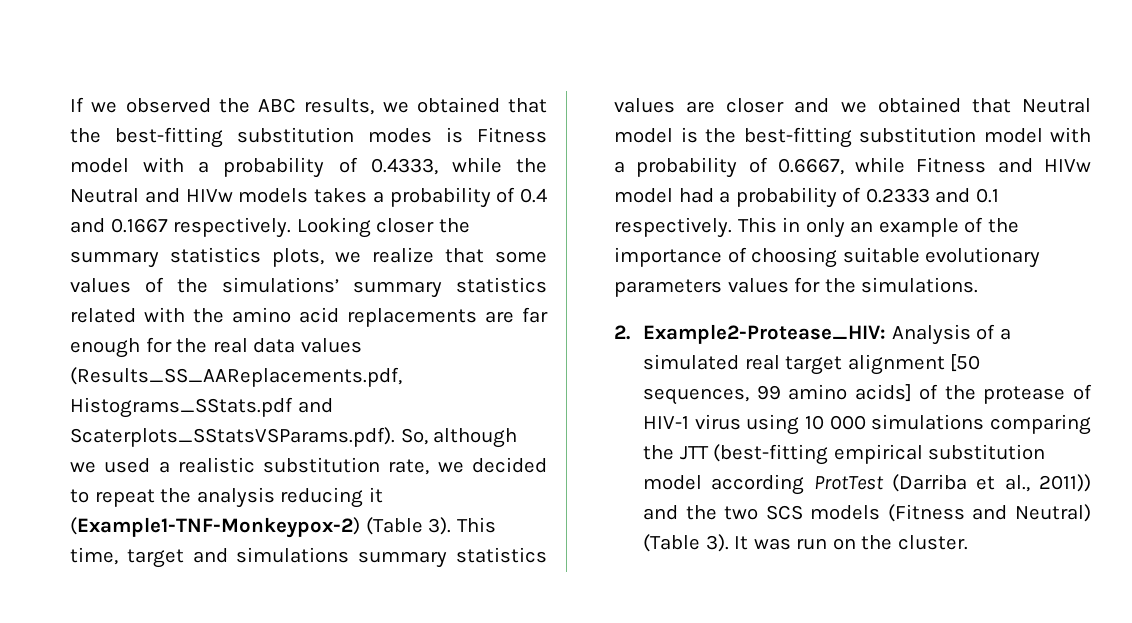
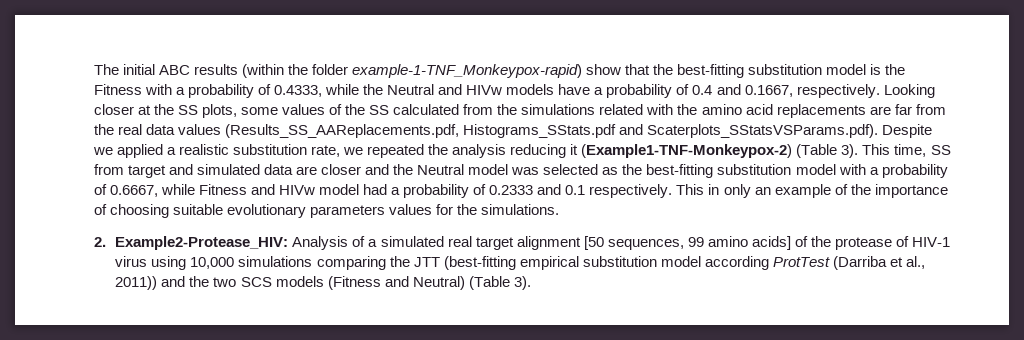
- If we observed the ABC results, we obtained that the best-fitting substitution modes is Fitness model with a probability of 0.4333, while the Neutral and HIVw models takes a probability of 0.4 and 0.1667 respectively.
+ The initial ABC results (within the folder example-1-TNF_Monkeypox-rapid) show that the best-fitting substitution model is the Fitness with a probability of 0.4333, while the Neutral and HIVw models have a probability of 0.4 and 0.1667, respectively.
- Looking closer the summary statistics plots, we realize that some values of the simulations’ summary statistics related with the amino acid replacements are far enough for the real data values (Results_SS_AAReplacements.pdf, Histograms_SStats.pdf and Scaterplots_SStatsVSParams.pdf). So, although we used a realistic substitution rate, we decided to repeat the analysis reducing it (Example1-TNF-Monkeypox-2) (Table 3).
+ Looking closer at the SS plots, some values of the SS calculated from the simulations related with the amino acid replacements are far from the real data values (Results_SS_AAReplacements.pdf, Histograms_SStats.pdf and Scaterplots_SStatsVSParams.pdf). Despite we applied a realistic substitution rate, we repeated the analysis reducing it (Example1-TNF-Monkeypox-2) (Table 3).
- This time, target and simulations summary statistics values are closer and we obtained that Neutral model is the best-fitting substitution model with a probability of 0.6667, while Fitness and HIVw model had a probability of 0.2333 and 0.1 respectively.
+ This time, SS from target and simulated data are closer and the Neutral model was selected as the best-fitting substitution model with a probability of 0.6667, while Fitness and HIVw model had a probability of 0.2333 and 0.1 respectively.
- 2. Example2-Protease_HIV: Analysis of a simulated real target alignment [50 sequences, 99 amino acids] of the protease of HIV-1 virus using 10 000 simulations comparing the JTT (best-fitting empirical substitution model according ProtTest (Darriba et al., 2011)) and the two SCS models (Fitness and Neutral) (Table 3). It was run on the cluster.
+ 2. Example2-Protease_HIV: Analysis of a simulated real target alignment [50 sequences, 99 amino acids] of the protease of HIV-1 virus using 10,000 simulations comparing the JTT (best-fitting empirical substitution model according ProtTest (Darriba et al., 2011)) and the two SCS models (Fitness and Neutral) (Table 3).

